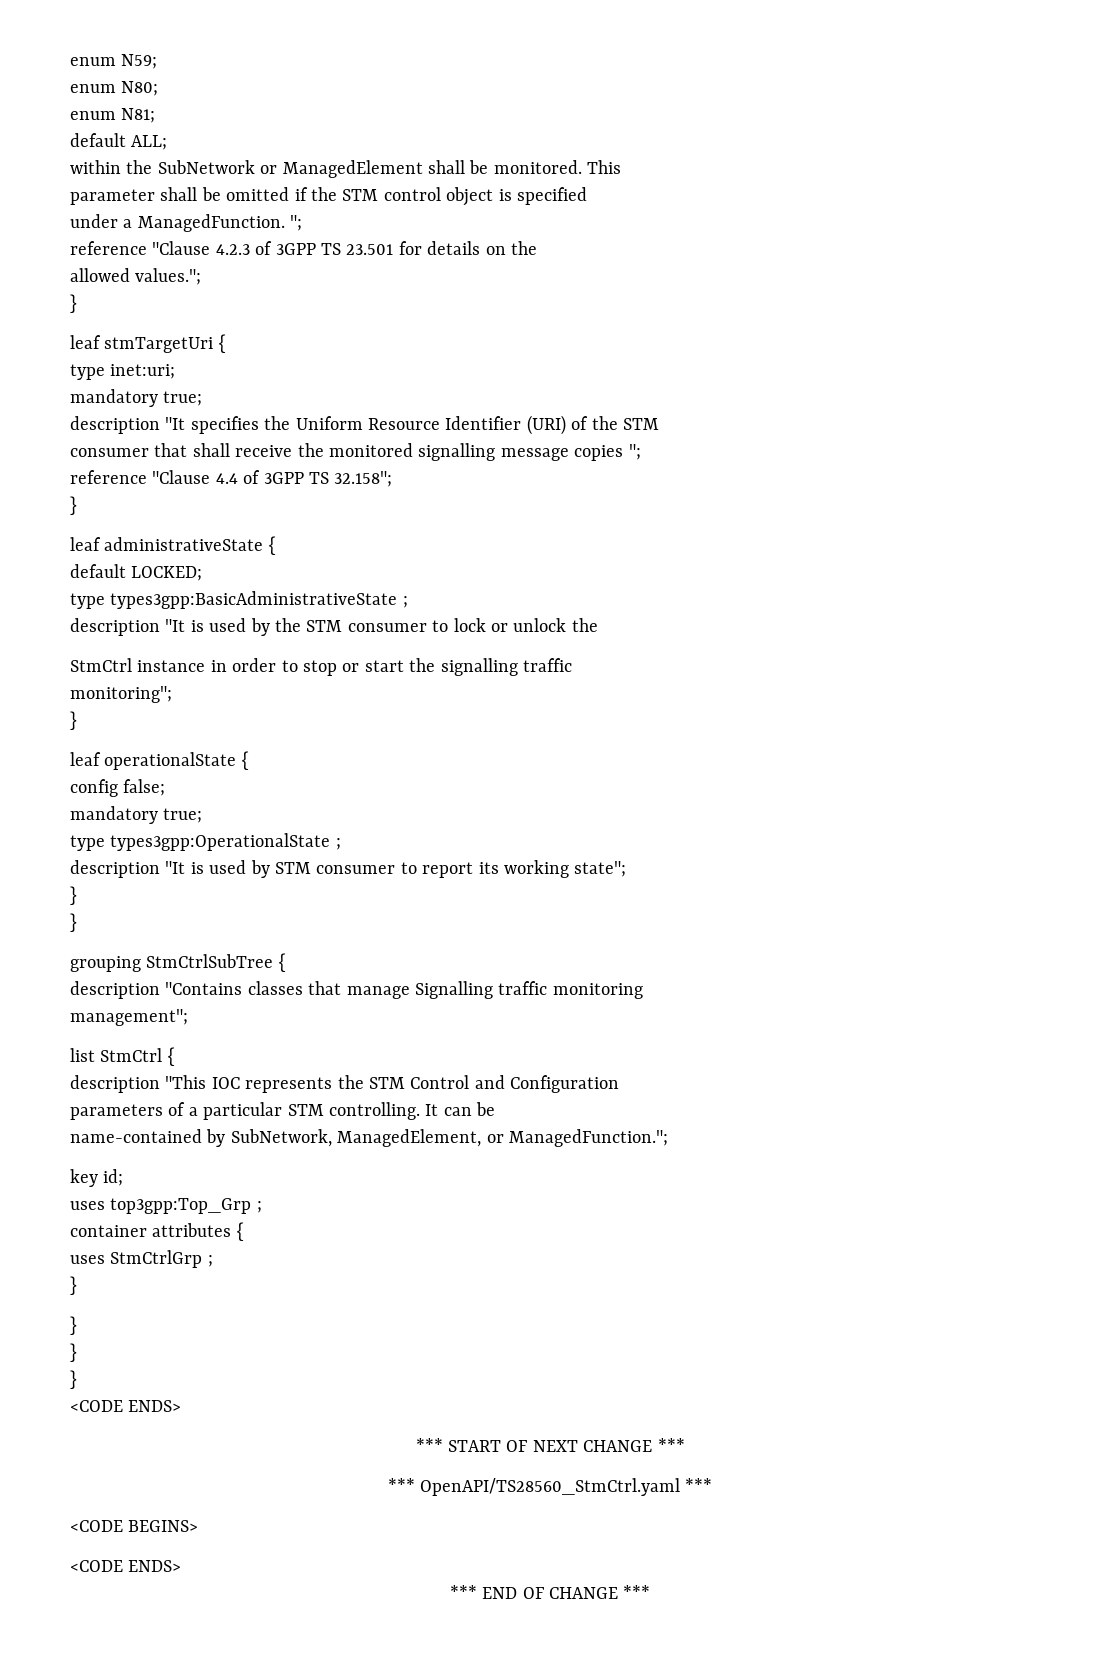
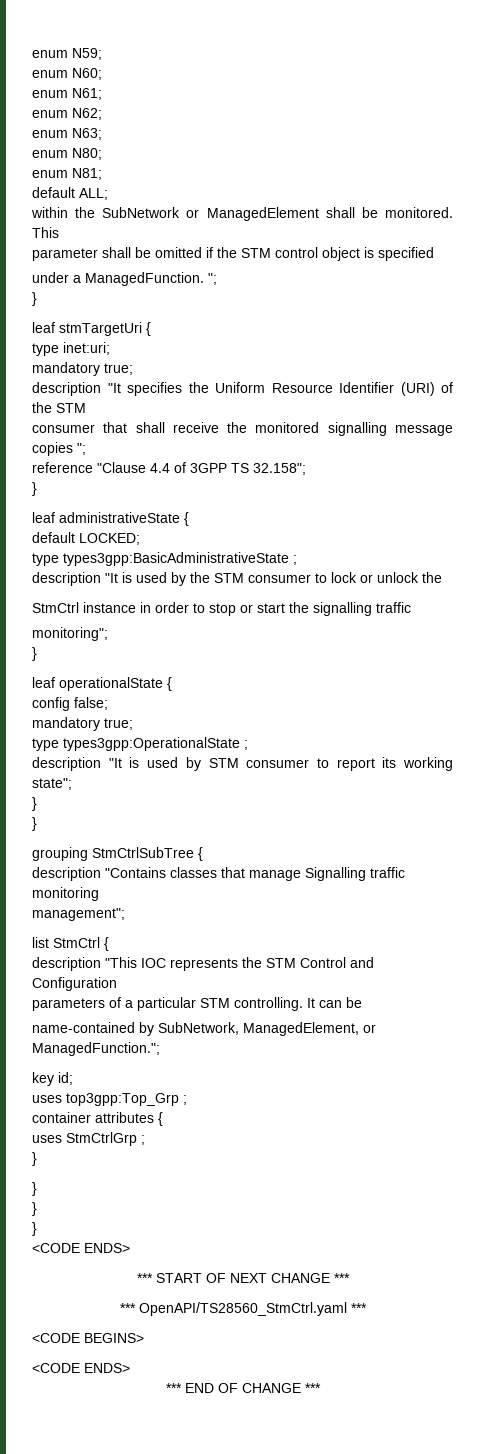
+ enum N60;
+ enum N61;
+ enum N62;
+ enum N63;
- reference "Clause 4.2.3 of 3GPP TS 23.501 for details on the
- allowed values.";

